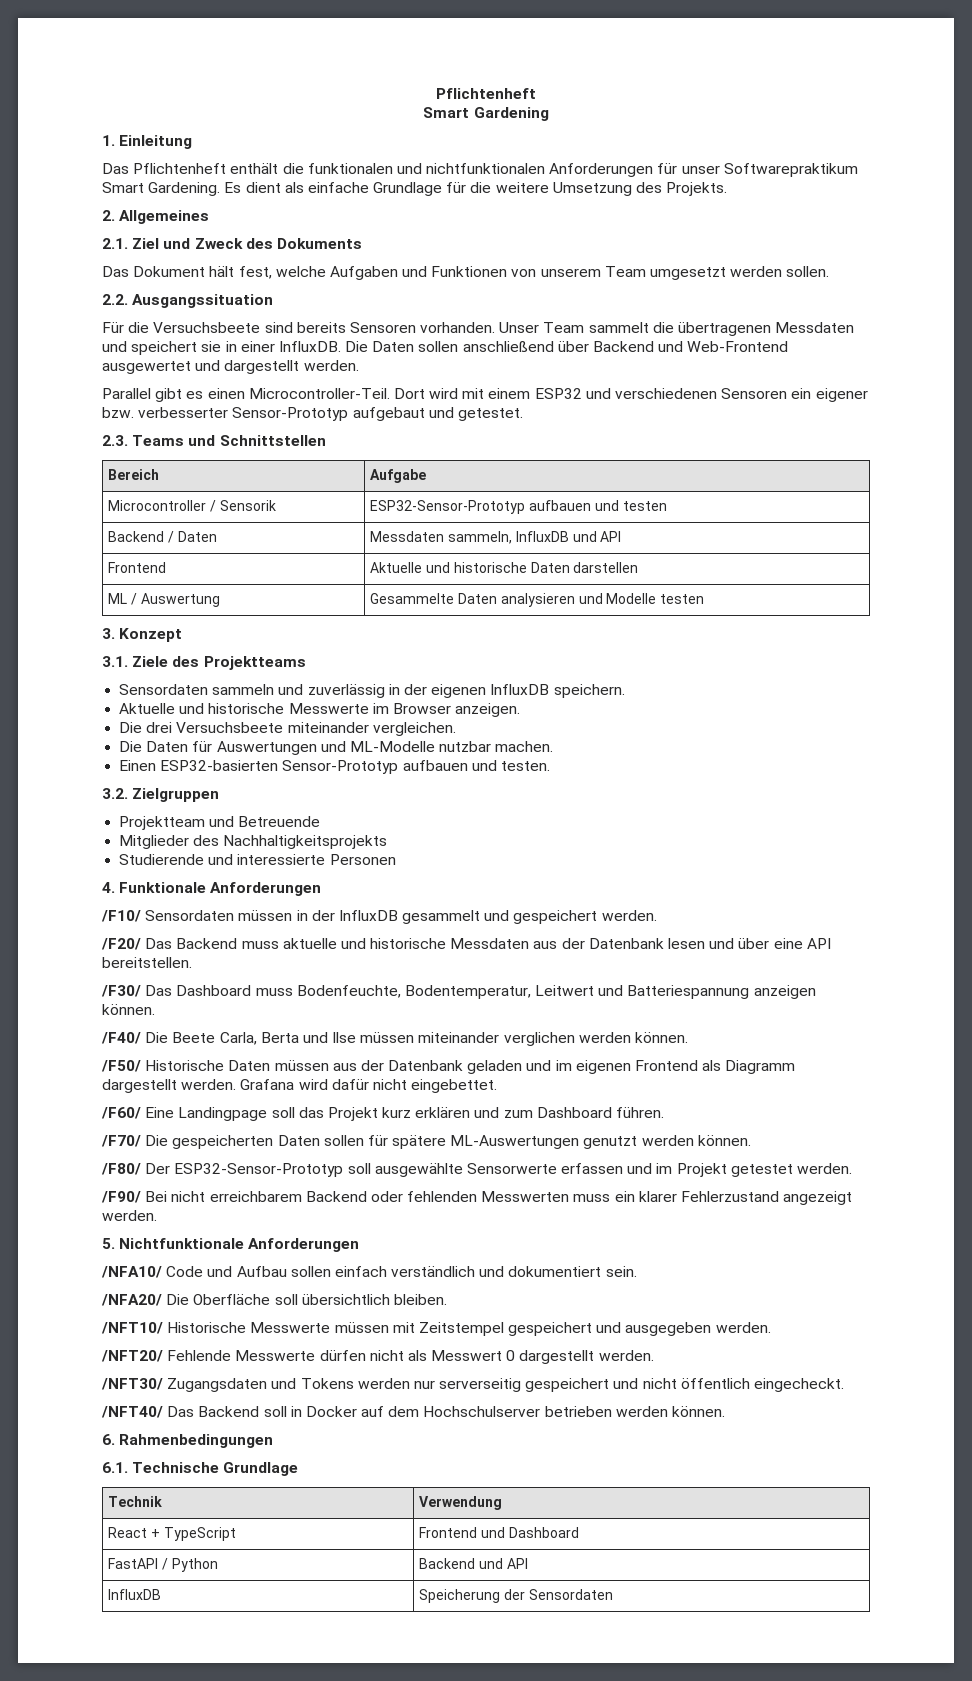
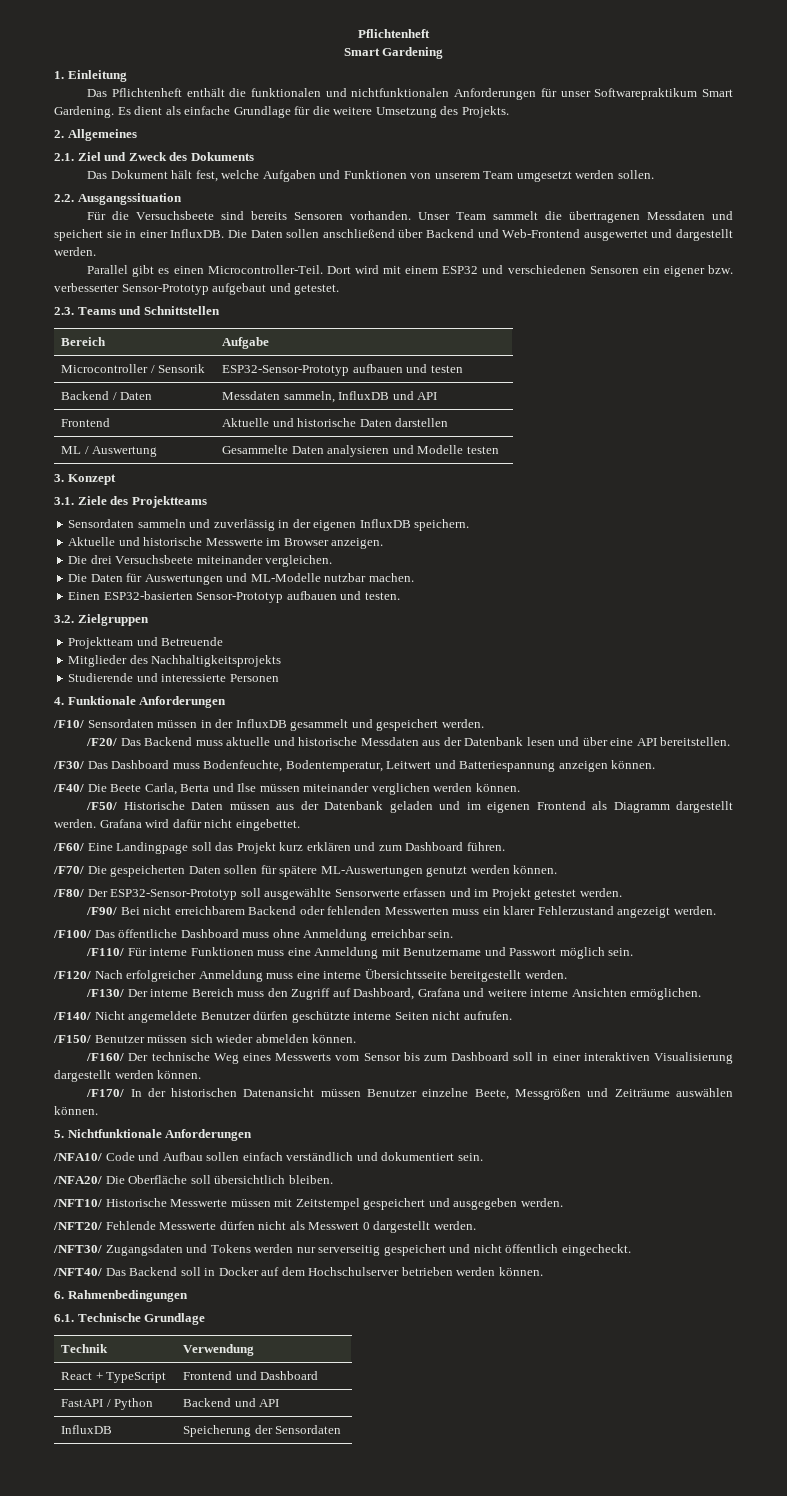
+ /F100/ Das öffentliche Dashboard muss ohne Anmeldung erreichbar sein.
+ /F110/ Für interne Funktionen muss eine Anmeldung mit Benutzername und Passwort möglich sein.
+ /F120/ Nach erfolgreicher Anmeldung muss eine interne Übersichtsseite bereitgestellt werden.
+ /F130/ Der interne Bereich muss den Zugriff auf Dashboard, Grafana und weitere interne Ansichten ermöglichen.
+ /F140/ Nicht angemeldete Benutzer dürfen geschützte interne Seiten nicht aufrufen.
+ /F150/ Benutzer müssen sich wieder abmelden können.
+ /F160/ Der technische Weg eines Messwerts vom Sensor bis zum Dashboard soll in einer interaktiven Visualisierung dargestellt werden können.
+ /F170/ In der historischen Datenansicht müssen Benutzer einzelne Beete, Messgrößen und Zeiträume auswählen können.

